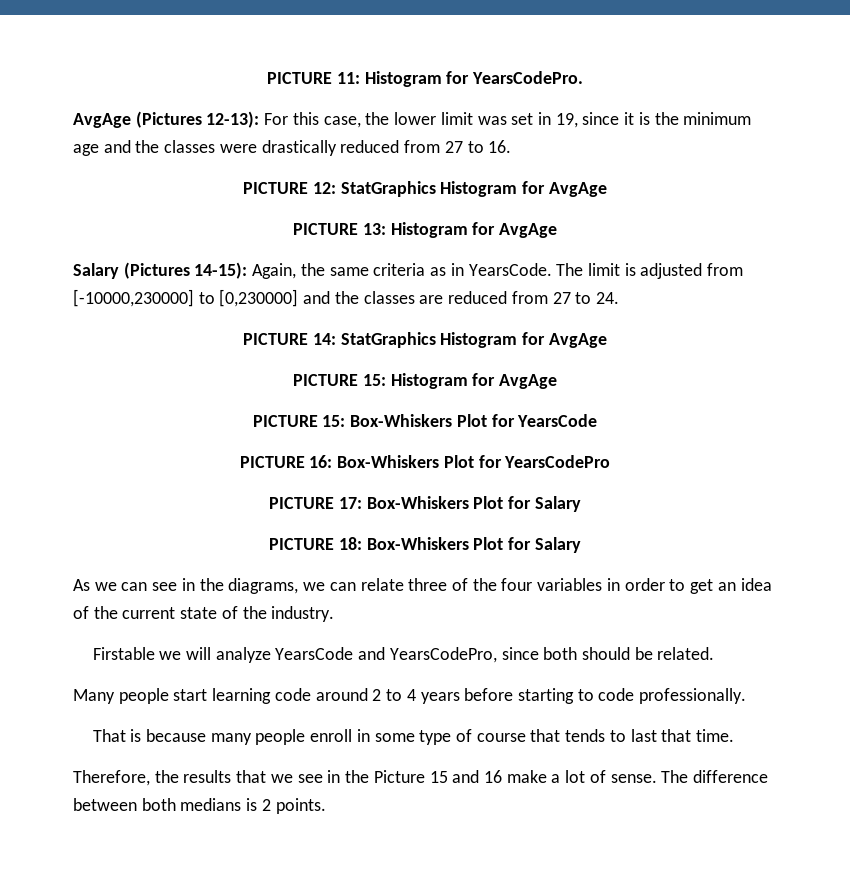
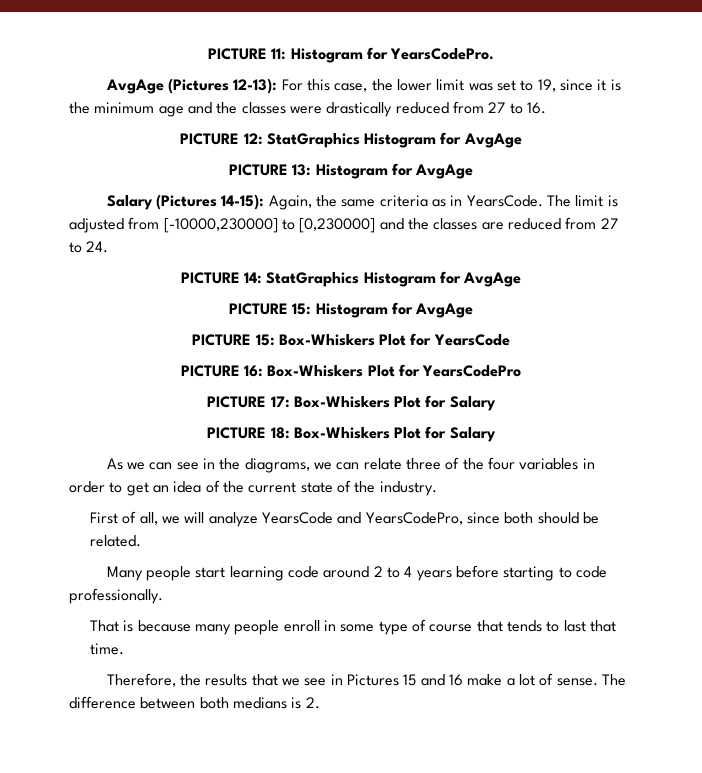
- AvgAge (Pictures 12-13): For this case, the lower limit was set in 19, since it is the minimum age and the classes were drastically reduced from 27 to 16.
+ AvgAge (Pictures 12-13): For this case, the lower limit was set to 19, since it is the minimum age and the classes were drastically reduced from 27 to 16.
- Firstable we will analyze YearsCode and YearsCodePro, since both should be related.
+ First of all, we will analyze YearsCode and YearsCodePro, since both should be related.
- Therefore, the results that we see in the Picture 15 and 16 make a lot of sense.
+ Therefore, the results that we see in Pictures 15 and 16 make a lot of sense.
- The difference between both medians is 2 points.
+ The difference between both medians is 2.

